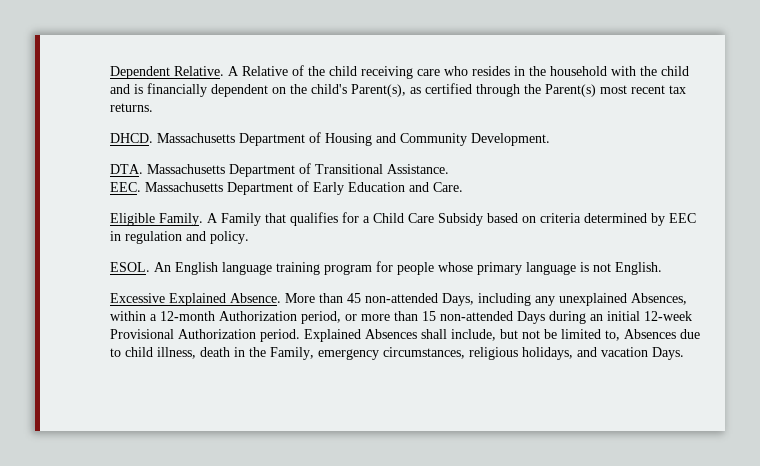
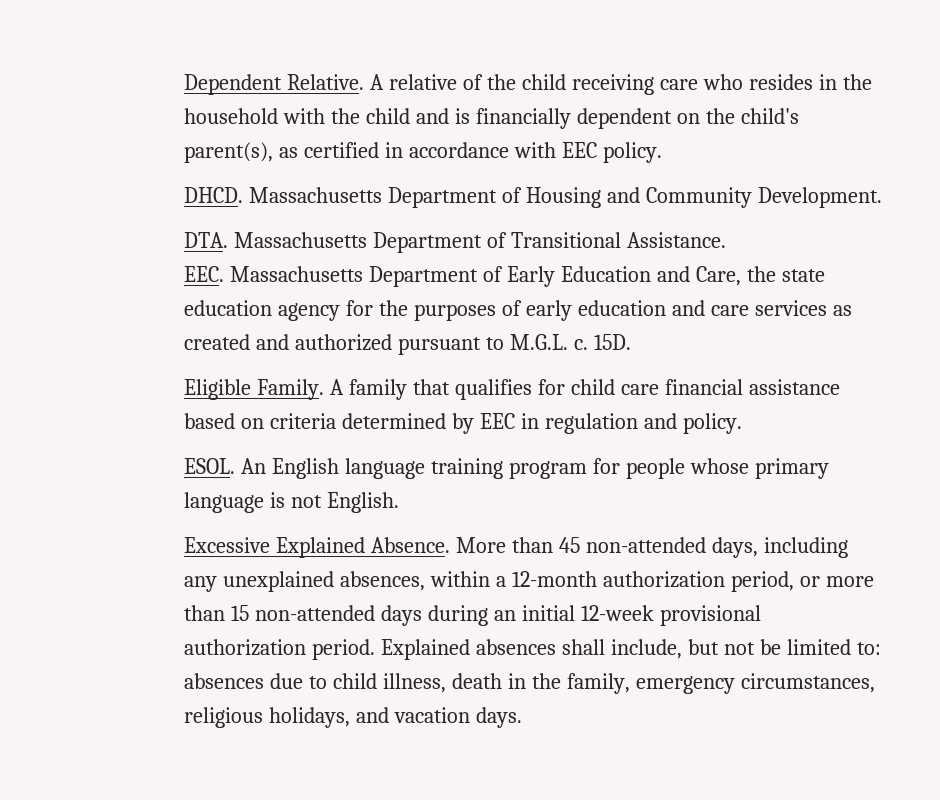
- A Relative of the child receiving care who resides in the household with the child and is financially dependent on the child's Parent(s), as certified through the Parent(s) most recent tax returns.
+ A relative of the child receiving care who resides in the household with the child and is financially dependent on the child's parent(s), as certified in accordance with EEC policy.
- EEC. Massachusetts Department of Early Education and Care.
+ EEC. Massachusetts Department of Early Education and Care, the state education agency for the purposes of early education and care services as created and authorized pursuant to M.G.L. c. 15D.
- A Family that qualifies for a Child Care Subsidy based on criteria determined by EEC in regulation and policy.
+ A family that qualifies for child care financial assistance based on criteria determined by EEC in regulation and policy.
- More than 45 non-attended Days, including any unexplained Absences, within a 12-month Authorization period, or more than 15 non-attended Days during an initial 12-week Provisional Authorization period.
+ More than 45 non-attended days, including any unexplained absences, within a 12-month authorization period, or more than 15 non-attended days during an initial 12-week provisional authorization period.
- Explained Absences shall include, but not be limited to, Absences due to child illness, death in the Family, emergency circumstances, religious holidays, and vacation Days.
+ Explained absences shall include, but not be limited to: absences due to child illness, death in the family, emergency circumstances, religious holidays, and vacation days.

